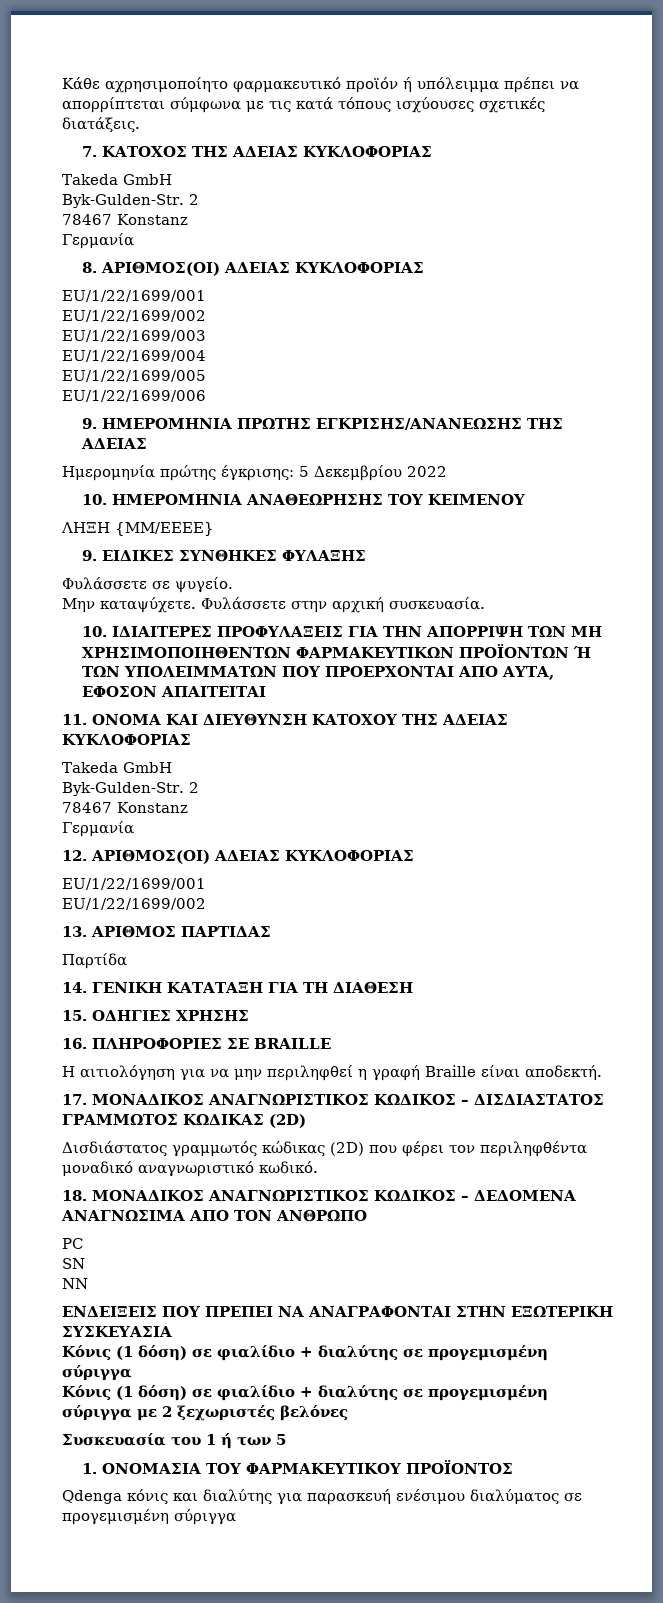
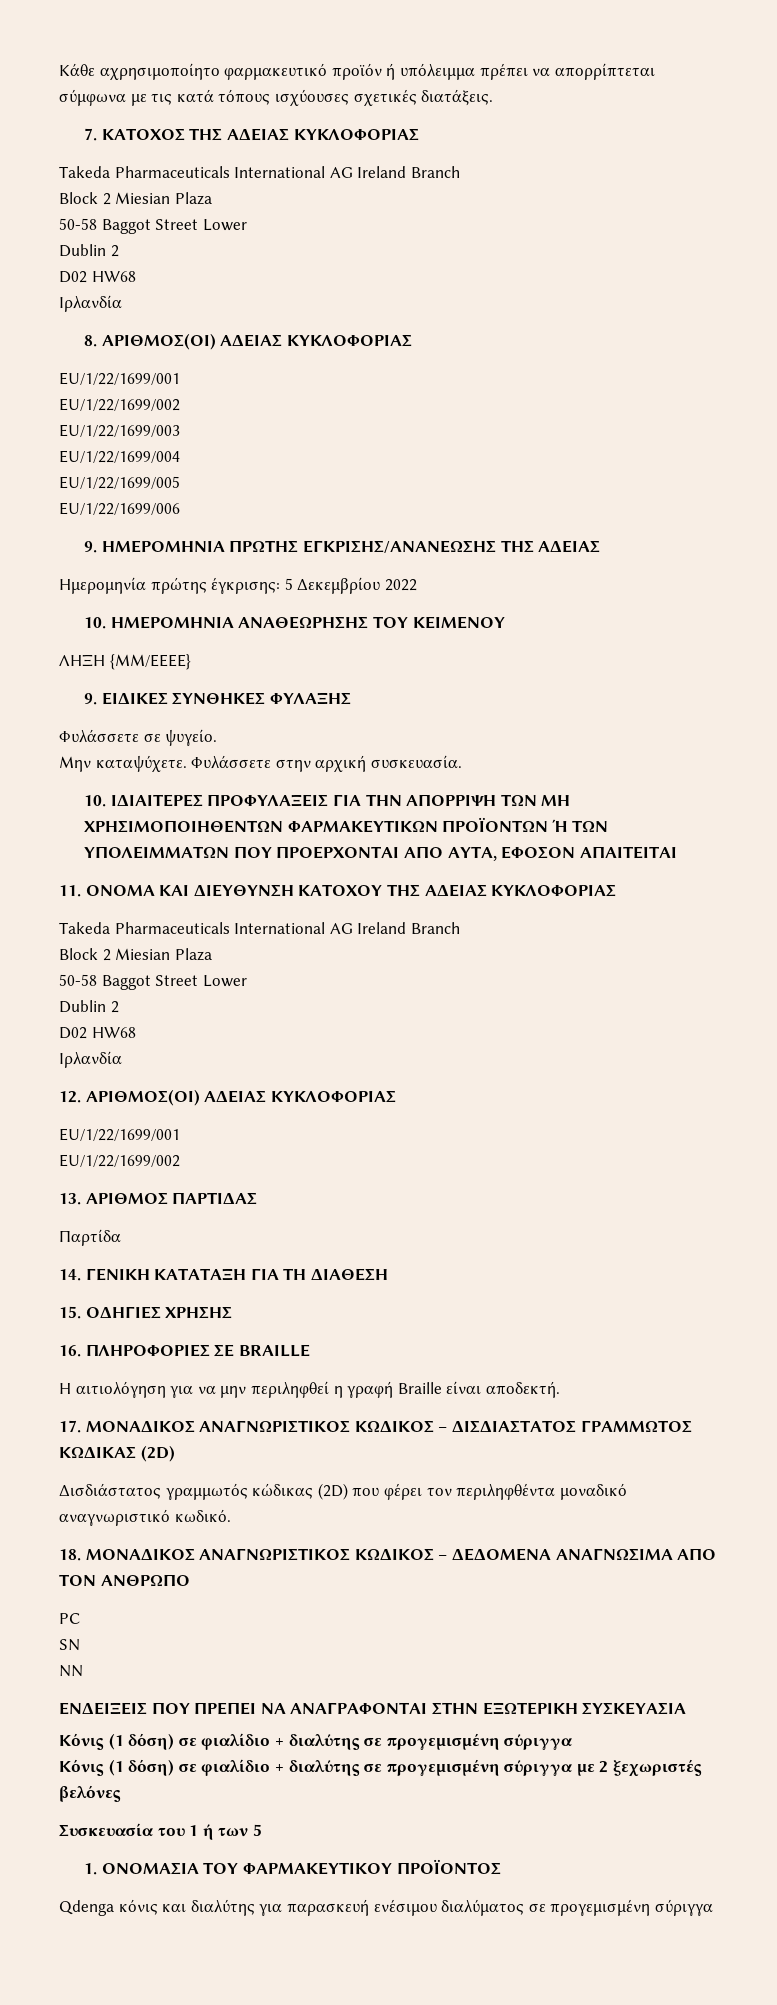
  7. ΚΑΤΟΧΟΣ ΤΗΣ ΑΔΕΙΑΣ ΚΥΚΛΟΦΟΡΙΑΣ
- Takeda GmbH
- Byk-Gulden-Str. 2
- 78467 Konstanz
- Γερμανία
+ Takeda Pharmaceuticals International AG Ireland Branch
+ Block 2 Miesian Plaza
+ 50-58 Baggot Street Lower
+ Dublin 2
+ D02 HW68
+ Ιρλανδία
  11. ΟΝΟΜΑ ΚΑΙ ΔΙΕΥΘΥΝΣΗ ΚΑΤΟΧΟΥ ΤΗΣ ΑΔΕΙΑΣ ΚΥΚΛΟΦΟΡΙΑΣ
- Takeda GmbH
- Byk-Gulden-Str. 2
- 78467 Konstanz
- Γερμανία
+ Takeda Pharmaceuticals International AG Ireland Branch
+ Block 2 Miesian Plaza
+ 50-58 Baggot Street Lower
+ Dublin 2
+ D02 HW68
+ Ιρλανδία

